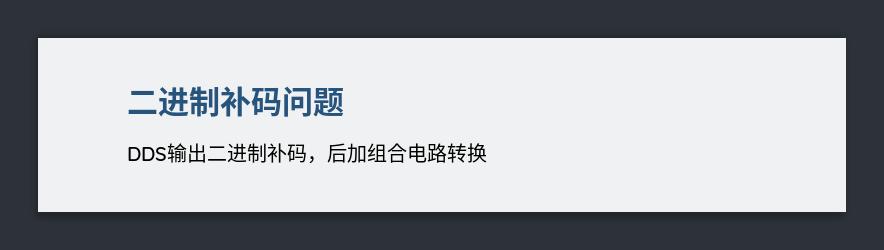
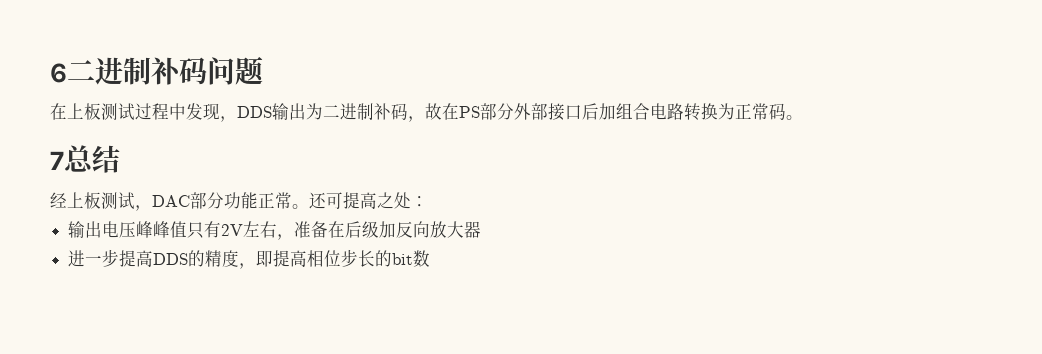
- 二进制补码问题
+ 6二进制补码问题
- DDS输出二进制补码，后加组合电路转换
+ 在上板测试过程中发现，DDS输出为二进制补码，故在PS部分外部接口后加组合电路转换为正常码。
+ 7总结
+ 经上板测试，DAC部分功能正常。还可提高之处：
+ 输出电压峰峰值只有2V左右，准备在后级加反向放大器
+ 进一步提高DDS的精度，即提高相位步长的bit数

